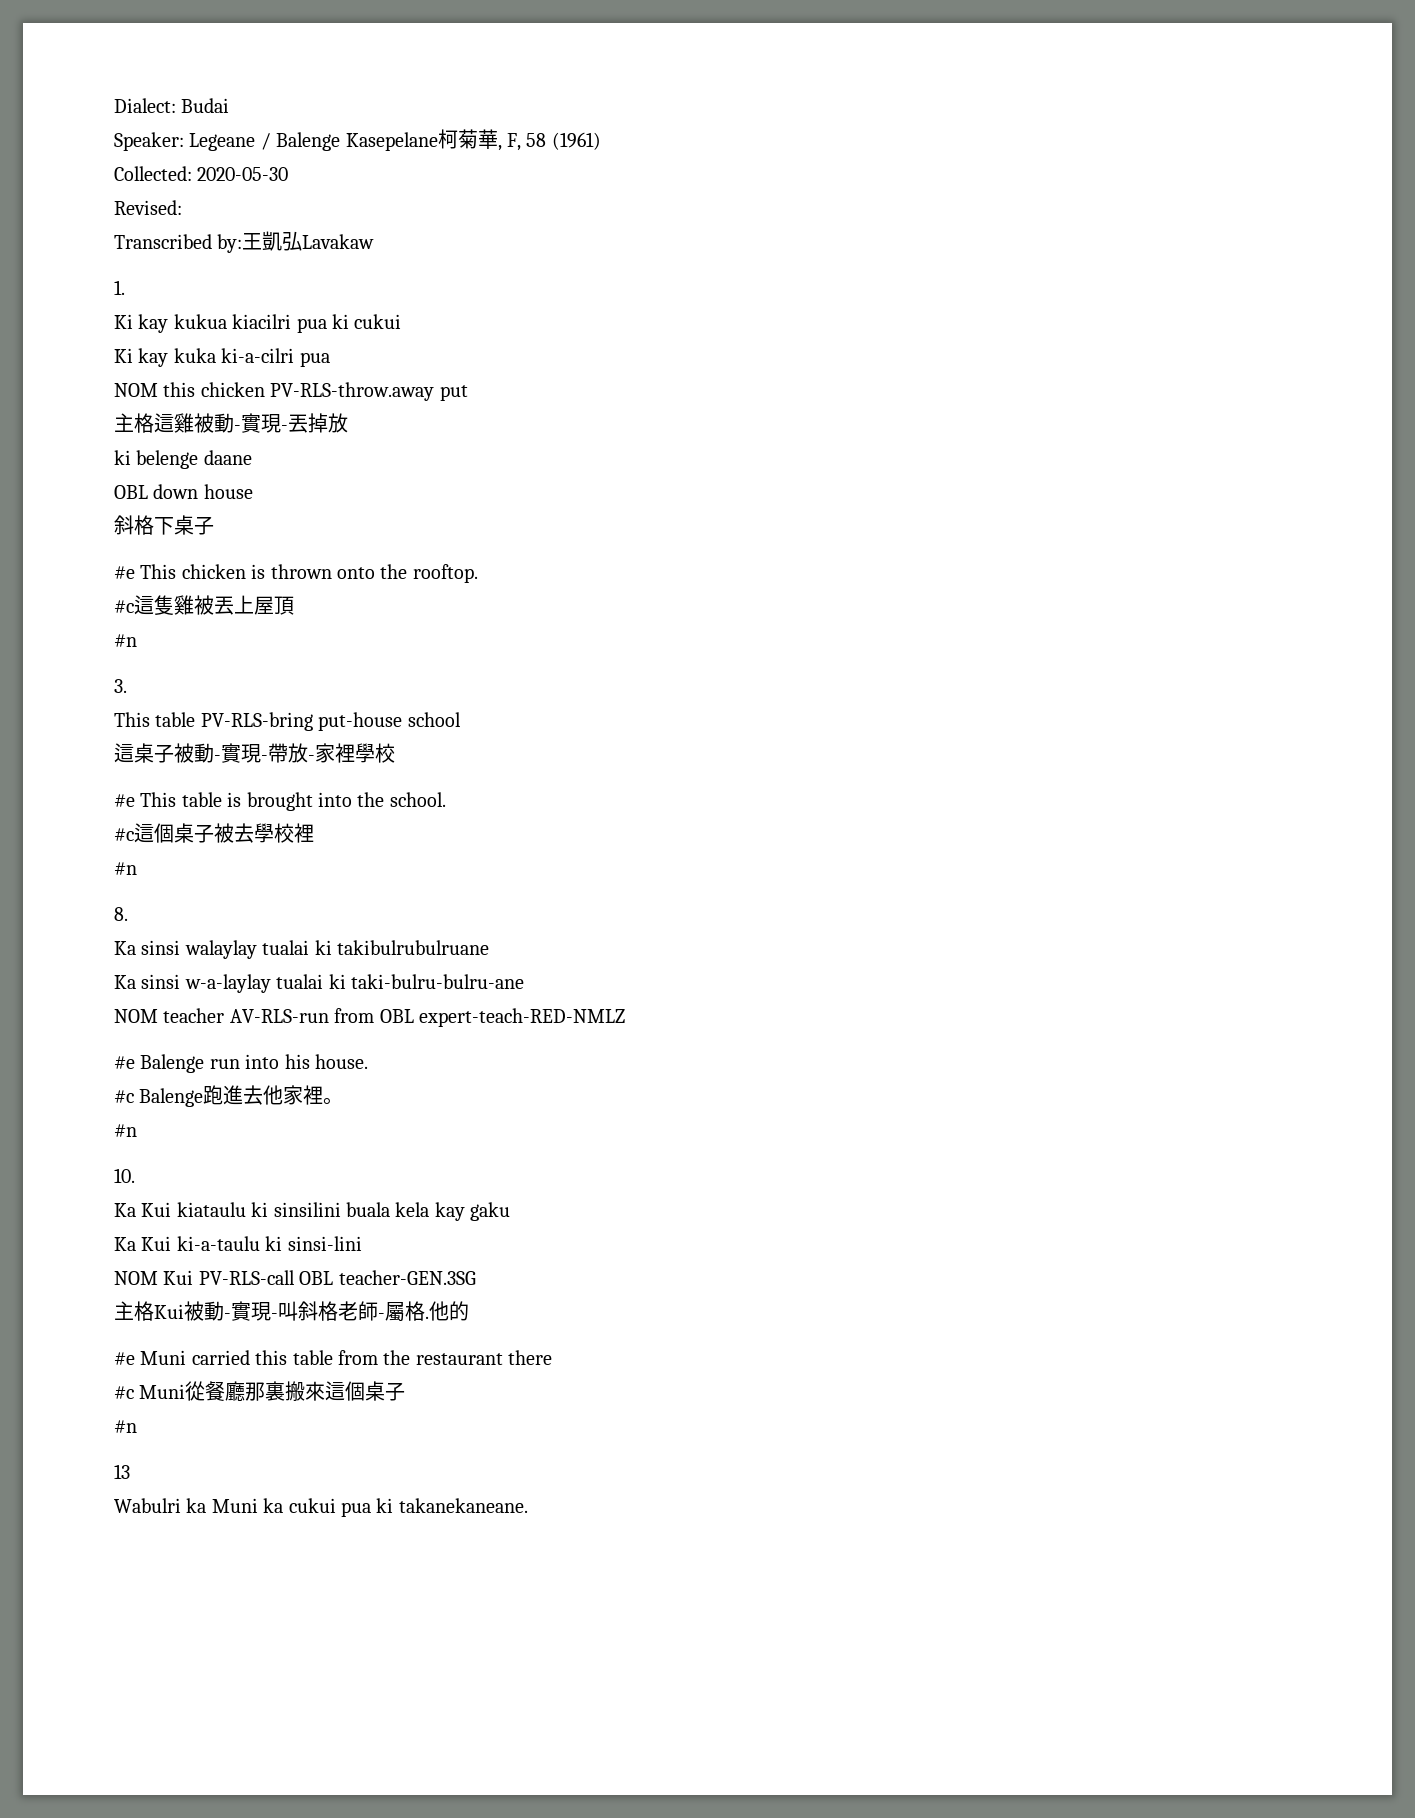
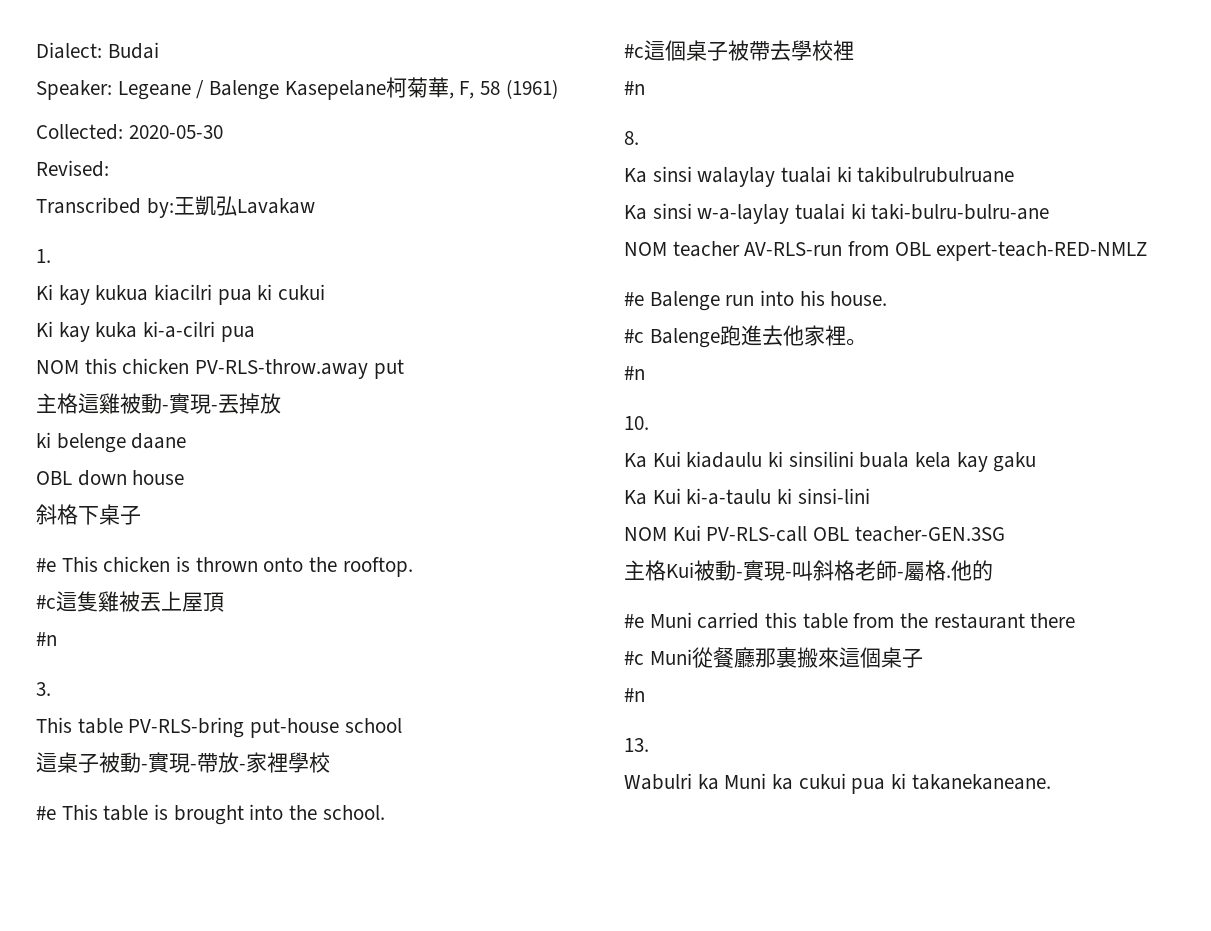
- #c這個桌子被去學校裡
+ #c這個桌子被帶去學校裡
- Ka Kui kiataulu ki sinsilini buala kela kay gaku
+ Ka Kui kiadaulu ki sinsilini buala kela kay gaku
- 13
+ 13.

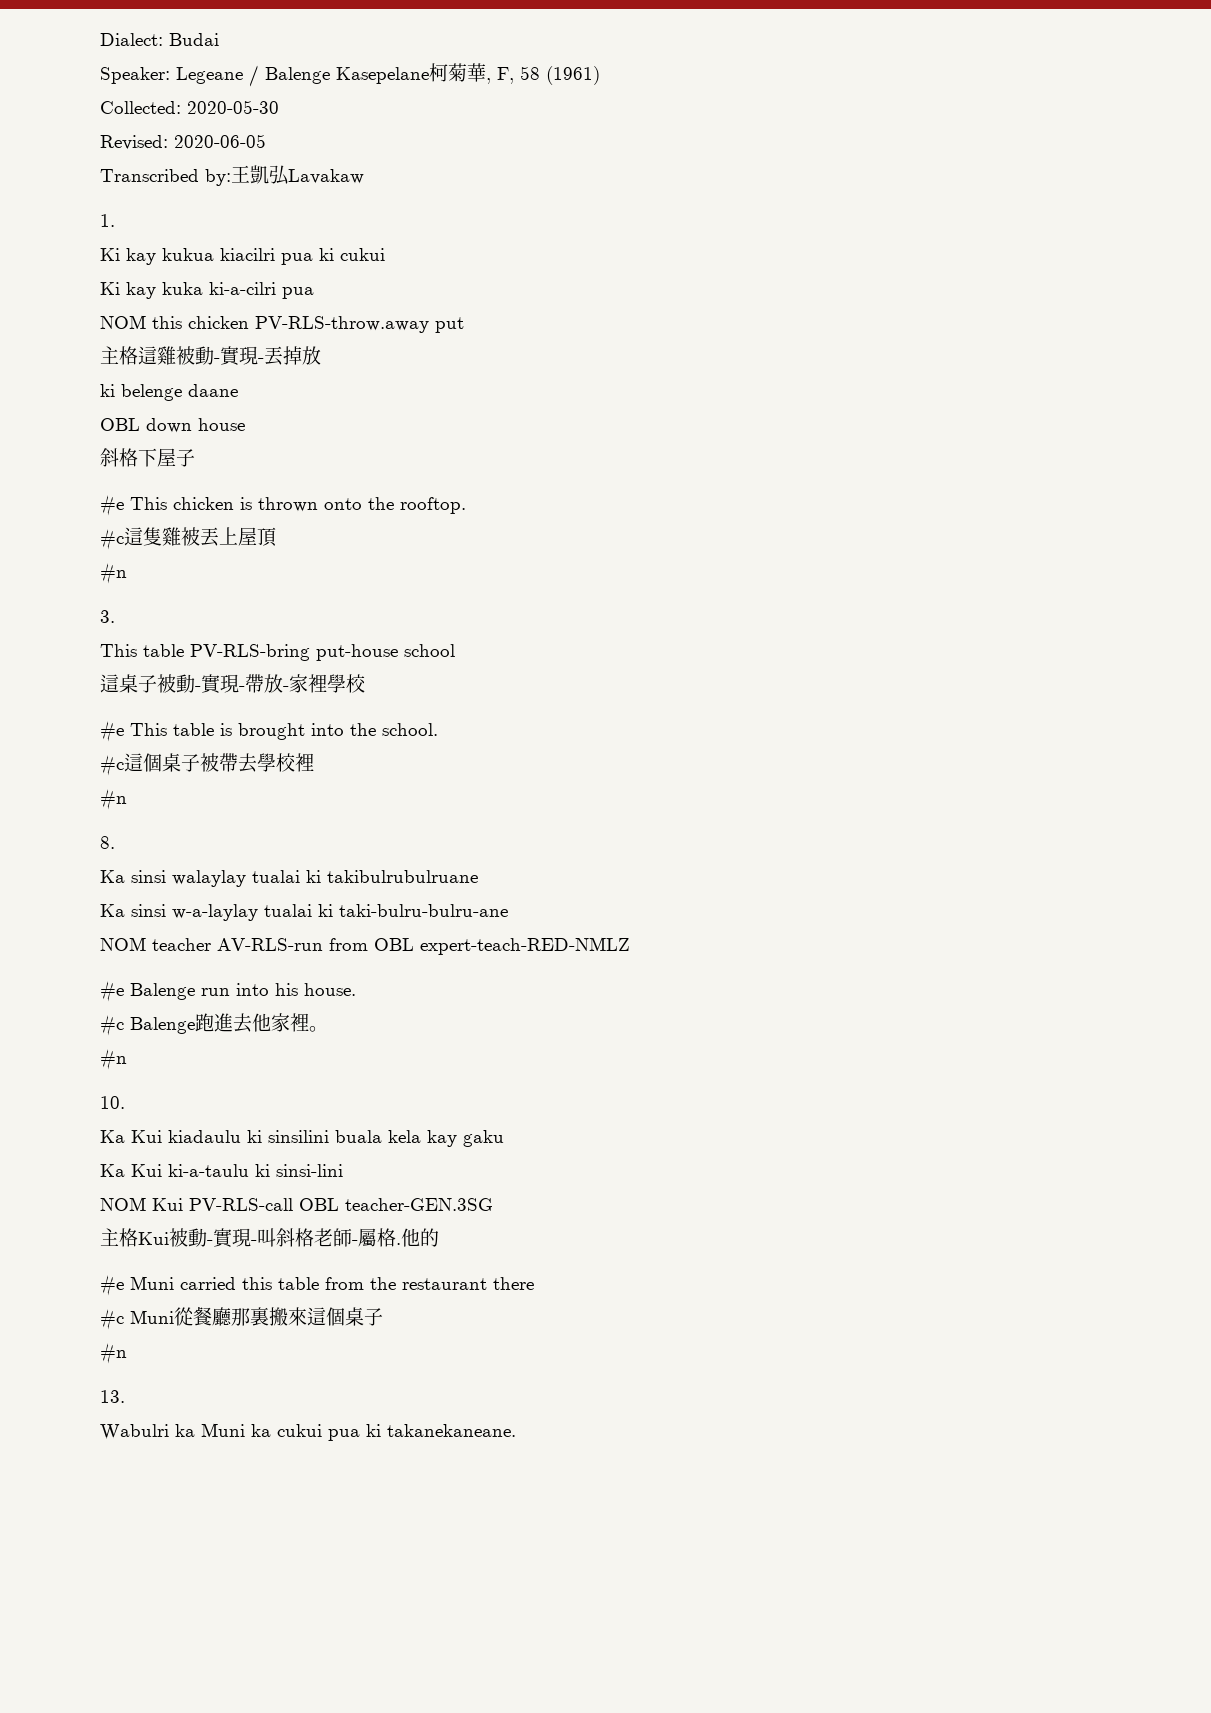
- Revised:
+ Revised: 2020-06-05
- 斜格下桌子
+ 斜格下屋子

